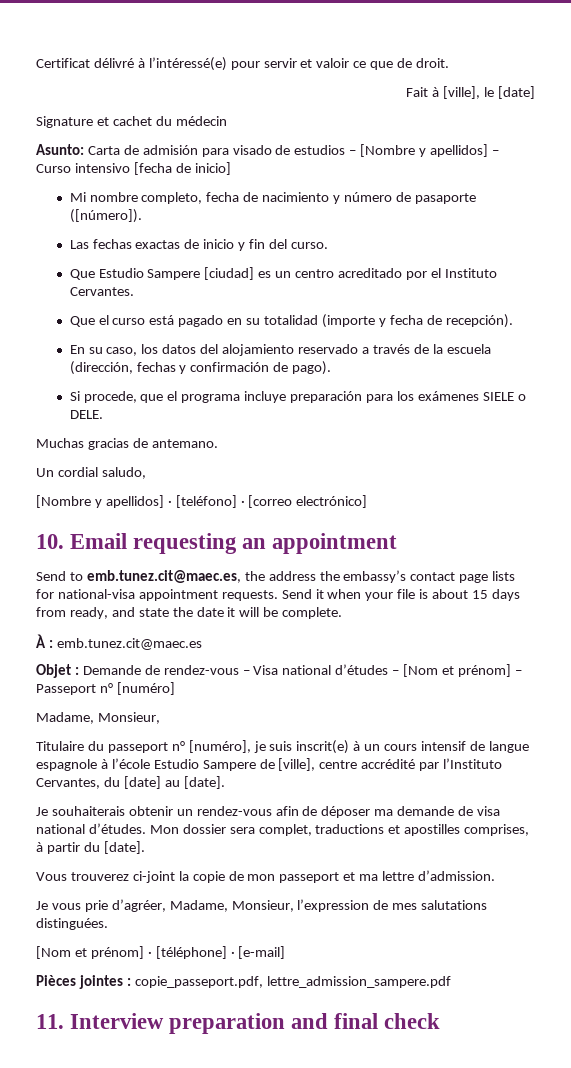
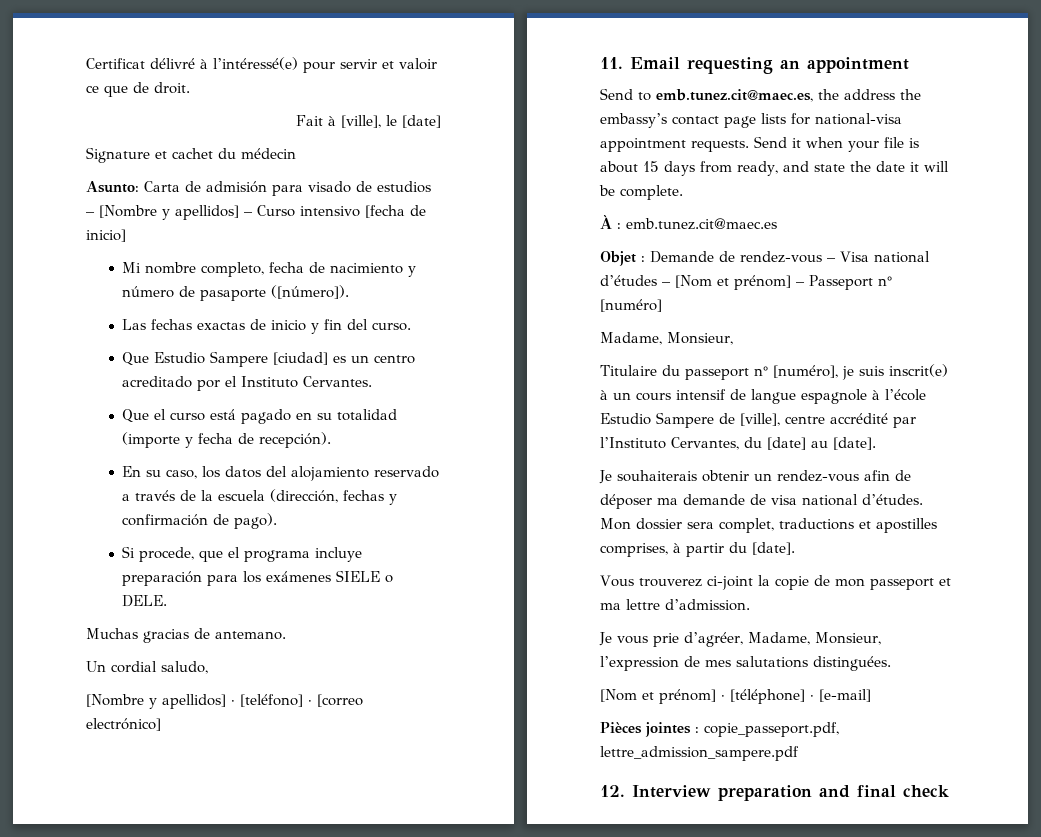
- 10. Email requesting an appointment
+ 11. Email requesting an appointment
- 11. Interview preparation and final check
+ 12. Interview preparation and final check

